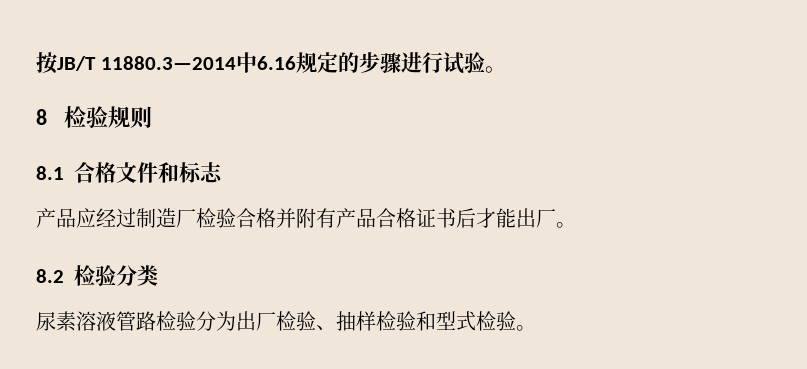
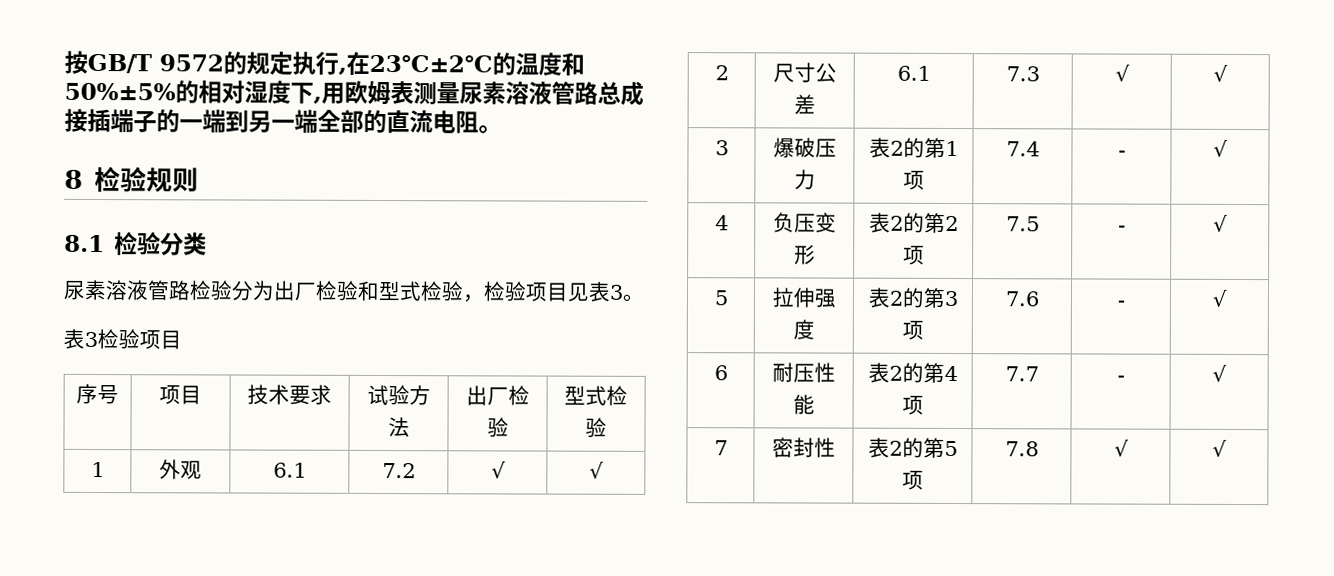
- 按JB/T 11880.3—2014中6.16规定的步骤进行试验。
+ 按GB/T 9572的规定执行,在23℃±2℃的温度和50%±5%的相对湿度下,用欧姆表测量尿素溶液管路总成接插端子的一端到另一端全部的直流电阻。
  8检验规则
- 8.1合格文件和标志
- 产品应经过制造厂检验合格并附有产品合格证书后才能出厂。
- 8.2检验分类
+ 8.1检验分类
- 尿素溶液管路检验分为出厂检验、抽样检验和型式检验。
+ 尿素溶液管路检验分为出厂检验和型式检验，检验项目见表3。
+ 表3检验项目
+ 序号 | 项目 | 技术要求 | 试验方法 | 出厂检验 | 型式检验
+ 1 | 外观 | 6.1 | 7.2 | √ | √
+ 2 | 尺寸公差 | 6.1 | 7.3 | √ | √
+ 3 | 爆破压力 | 表2的第1项 | 7.4 | - | √
+ 4 | 负压变形 | 表2的第2项 | 7.5 | - | √
+ 5 | 拉伸强度 | 表2的第3项 | 7.6 | - | √
+ 6 | 耐压性能 | 表2的第4项 | 7.7 | - | √
+ 7 | 密封性 | 表2的第5项 | 7.8 | √ | √

